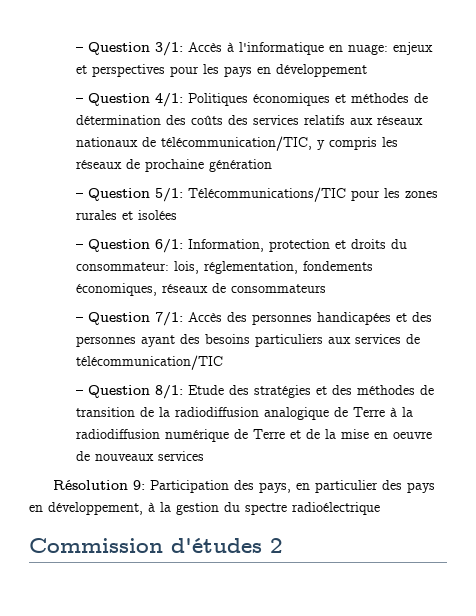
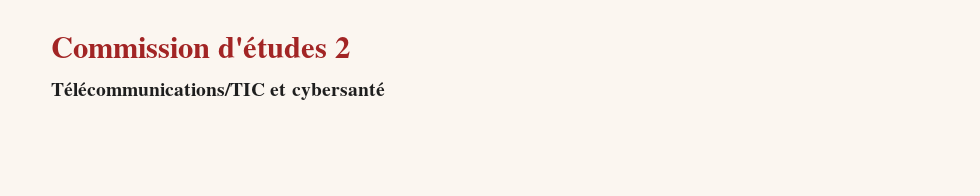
- – Question 3/1: Accès à l'informatique en nuage: enjeux et perspectives pour les pays en développement
- – Question 4/1: Politiques économiques et méthodes de détermination des coûts des services relatifs aux réseaux nationaux de télécommunication/TIC, y compris les réseaux de prochaine génération
- – Question 5/1: Télécommunications/TIC pour les zones rurales et isolées
- – Question 6/1: Information, protection et droits du consommateur: lois, réglementation, fondements économiques, réseaux de consommateurs
- – Question 7/1: Accès des personnes handicapées et des personnes ayant des besoins particuliers aux services de télécommunication/TIC
- – Question 8/1: Etude des stratégies et des méthodes de transition de la radiodiffusion analogique de Terre à la radiodiffusion numérique de Terre et de la mise en oeuvre de nouveaux services
- Résolution 9: Participation des pays, en particulier des pays en développement, à la gestion du spectre radioélectrique
+ Télécommunications/TIC et cybersanté

